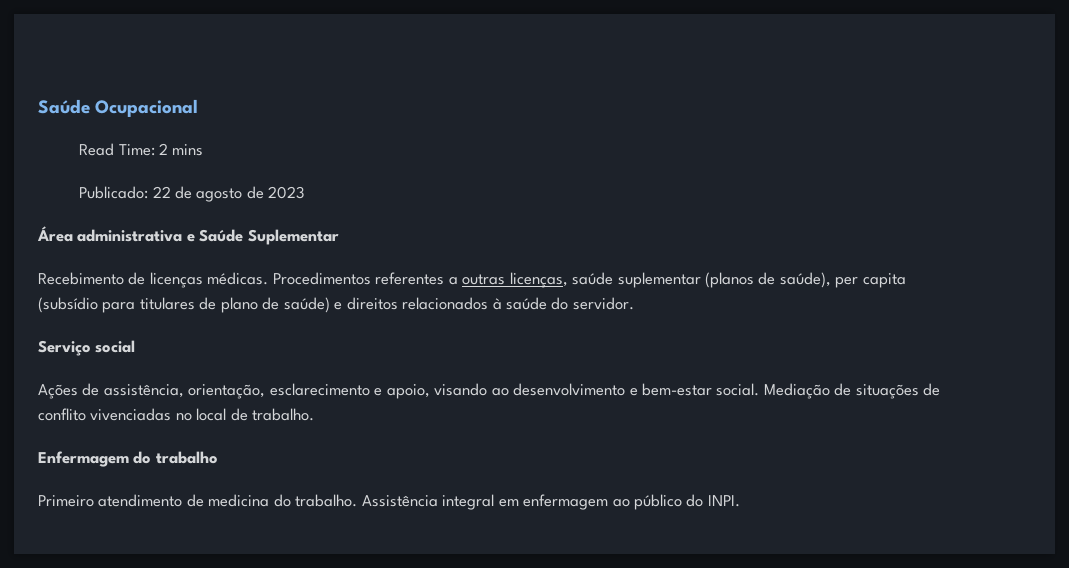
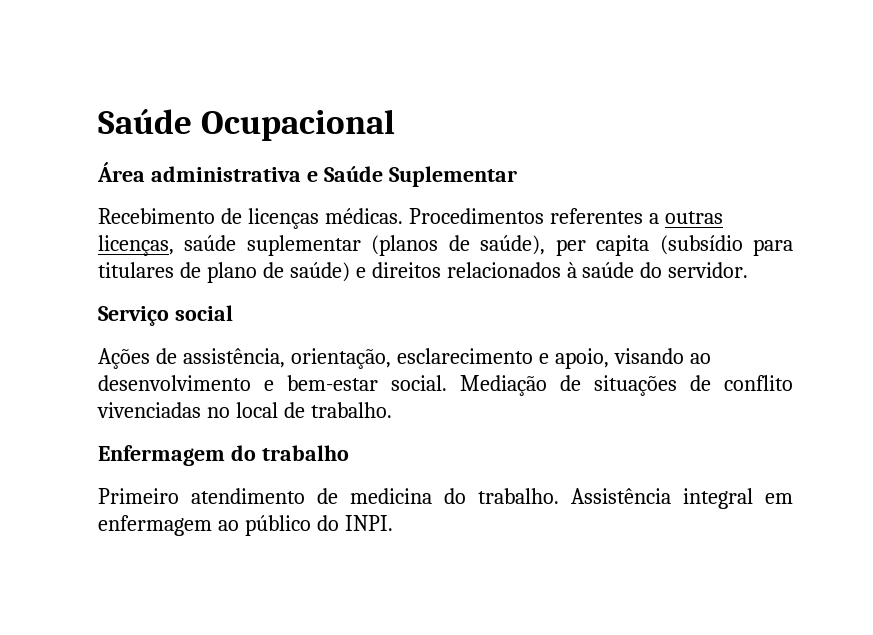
- Read Time: 2 mins
- Publicado: 22 de agosto de 2023

